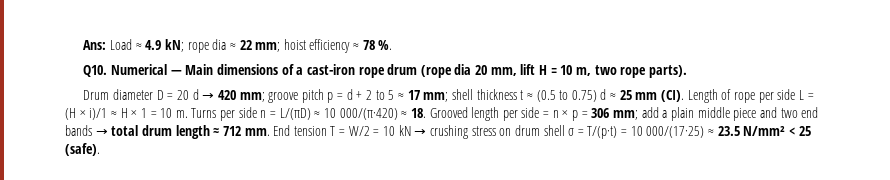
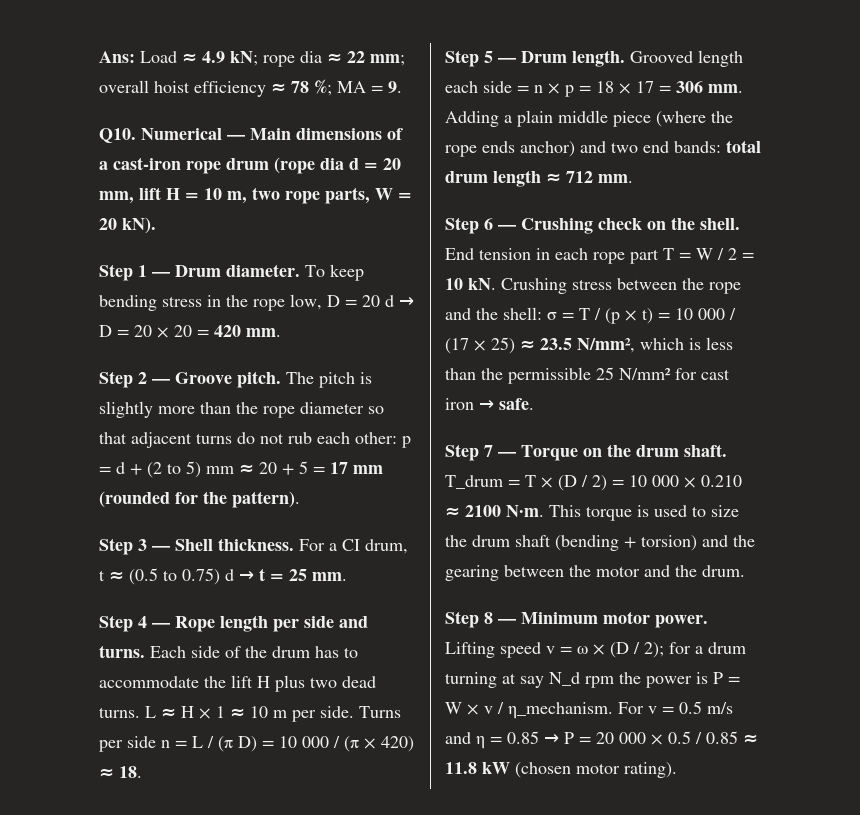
- Ans: Load ≈ 4.9 kN; rope dia ≈ 22 mm; hoist efficiency ≈ 78 %.
+ Ans: Load ≈ 4.9 kN; rope dia ≈ 22 mm; overall hoist efficiency ≈ 78 %; MA = 9.
- Q10. Numerical — Main dimensions of a cast-iron rope drum (rope dia 20 mm, lift H = 10 m, two rope parts).
- Drum diameter D = 20 d → 420 mm; groove pitch p = d + 2 to 5 ≈ 17 mm; shell thickness t ≈ (0.5 to 0.75) d ≈ 25 mm (CI). Length of rope per side L = (H × i)/1 ≈ H × 1 = 10 m.
+ Q10. Numerical — Main dimensions of a cast-iron rope drum (rope dia d = 20 mm, lift H = 10 m, two rope parts, W = 20 kN).
+ Step 1 — Drum diameter. To keep bending stress in the rope low, D = 20 d → D = 20 × 20 = 420 mm.
+ Step 2 — Groove pitch. The pitch is slightly more than the rope diameter so that adjacent turns do not rub each other: p = d + (2 to 5) mm ≈ 20 + 5 = 17 mm (rounded for the pattern).
+ Step 3 — Shell thickness. For a CI drum, t ≈ (0.5 to 0.75) d → t = 25 mm.
+ Step 4 — Rope length per side and turns. Each side of the drum has to accommodate the lift H plus two dead turns. L ≈ H × 1 ≈ 10 m per side.
- Turns per side n = L/(πD) ≈ 10 000/(π·420) ≈ 18. Grooved length per side = n × p = 306 mm; add a plain middle piece and two end bands → total drum length ≈ 712 mm. End tension T = W/2 = 10 kN → crushing stress on drum shell σ = T/(p·t) = 10 000/(17·25) ≈ 23.5 N/mm² < 25 (safe).
+ Turns per side n = L / (π D) = 10 000 / (π × 420) ≈ 18.
+ Step 5 — Drum length. Grooved length each side = n × p = 18 × 17 = 306 mm. Adding a plain middle piece (where the rope ends anchor) and two end bands: total drum length ≈ 712 mm.
+ Step 6 — Crushing check on the shell. End tension in each rope part T = W / 2 = 10 kN. Crushing stress between the rope and the shell: σ = T / (p × t) = 10 000 / (17 × 25) ≈ 23.5 N/mm², which is less than the permissible 25 N/mm² for cast iron → safe.
+ Step 7 — Torque on the drum shaft. T_drum = T × (D / 2) = 10 000 × 0.210 ≈ 2100 N·m. This torque is used to size the drum shaft (bending + torsion) and the gearing between the motor and the drum.
+ Step 8 — Minimum motor power. Lifting speed v = ω × (D / 2); for a drum turning at say N_d rpm the power is P = W × v / η_mechanism. For v = 0.5 m/s and η = 0.85 → P = 20 000 × 0.5 / 0.85 ≈ 11.8 kW (chosen motor rating).

